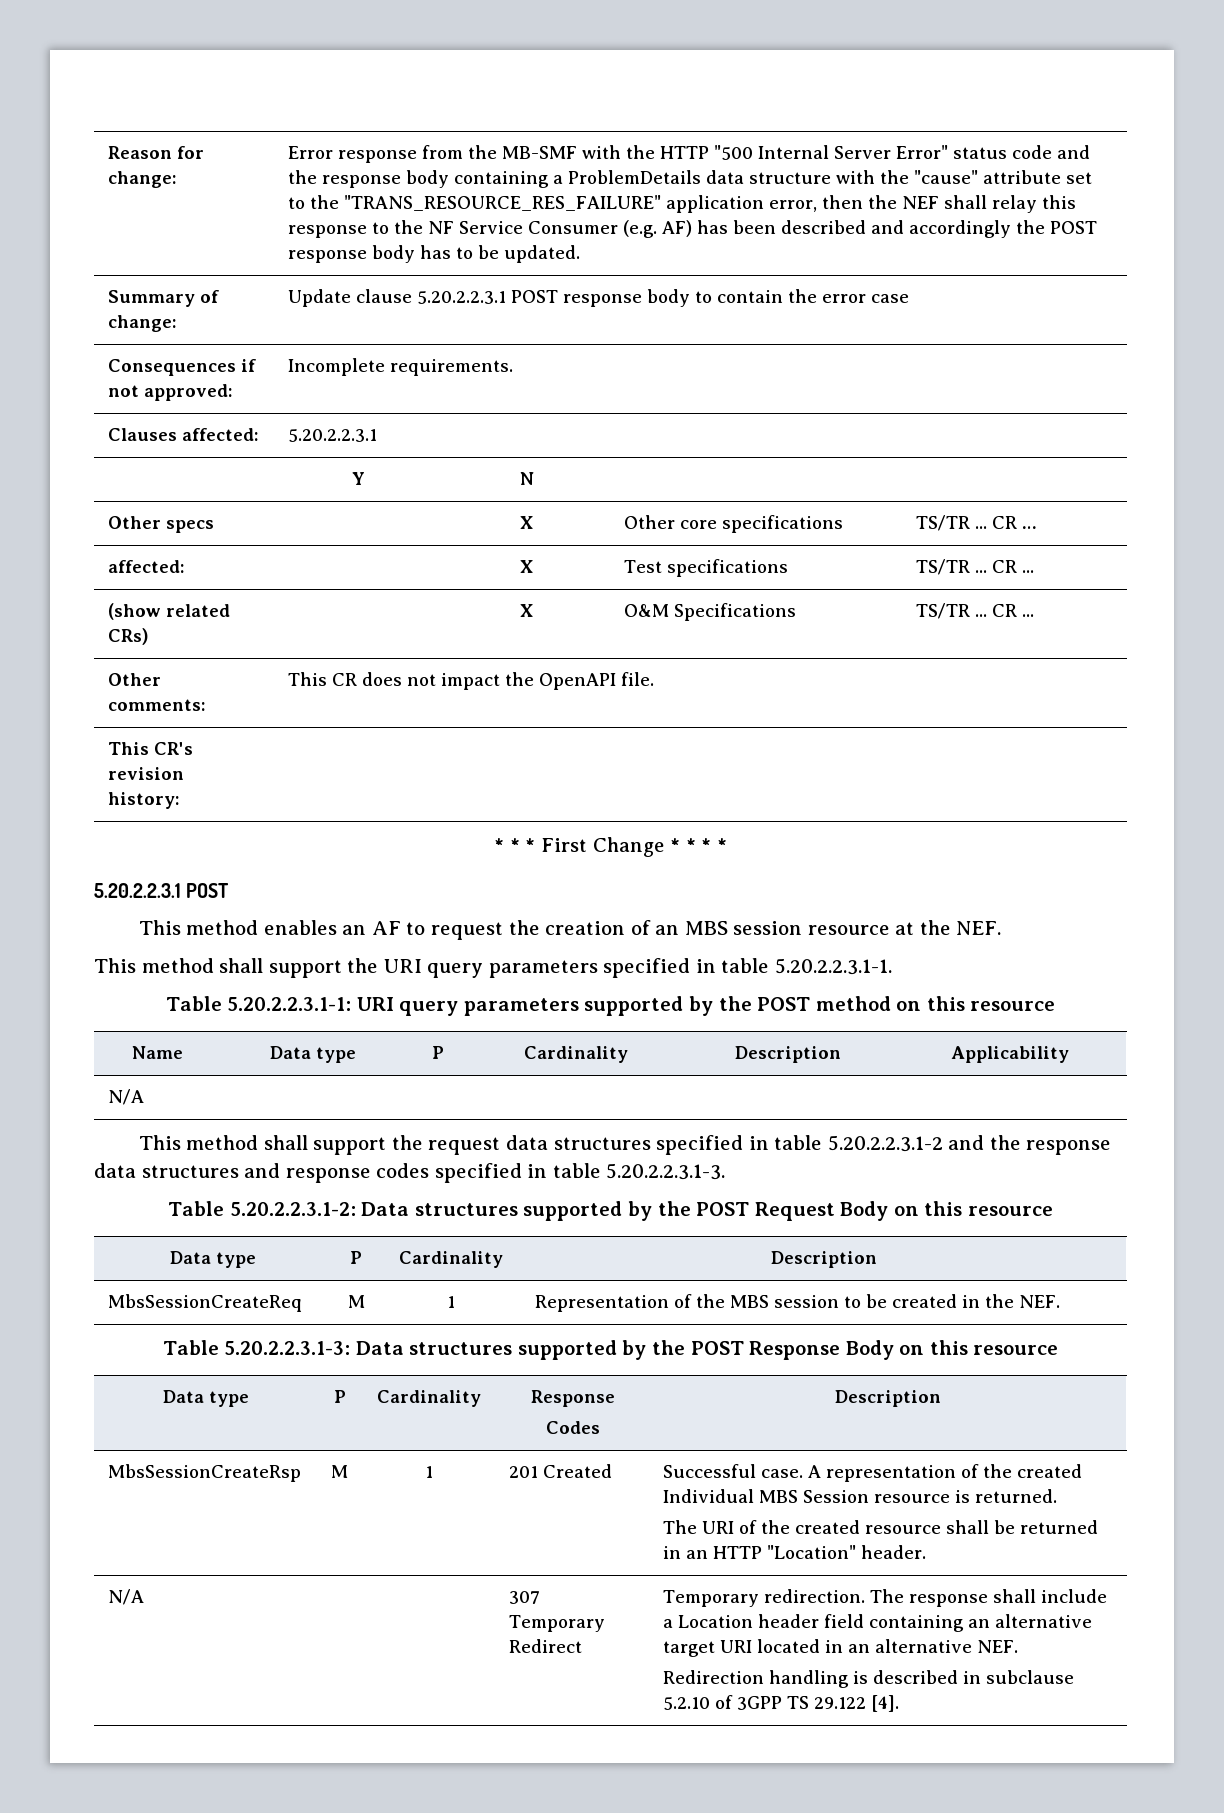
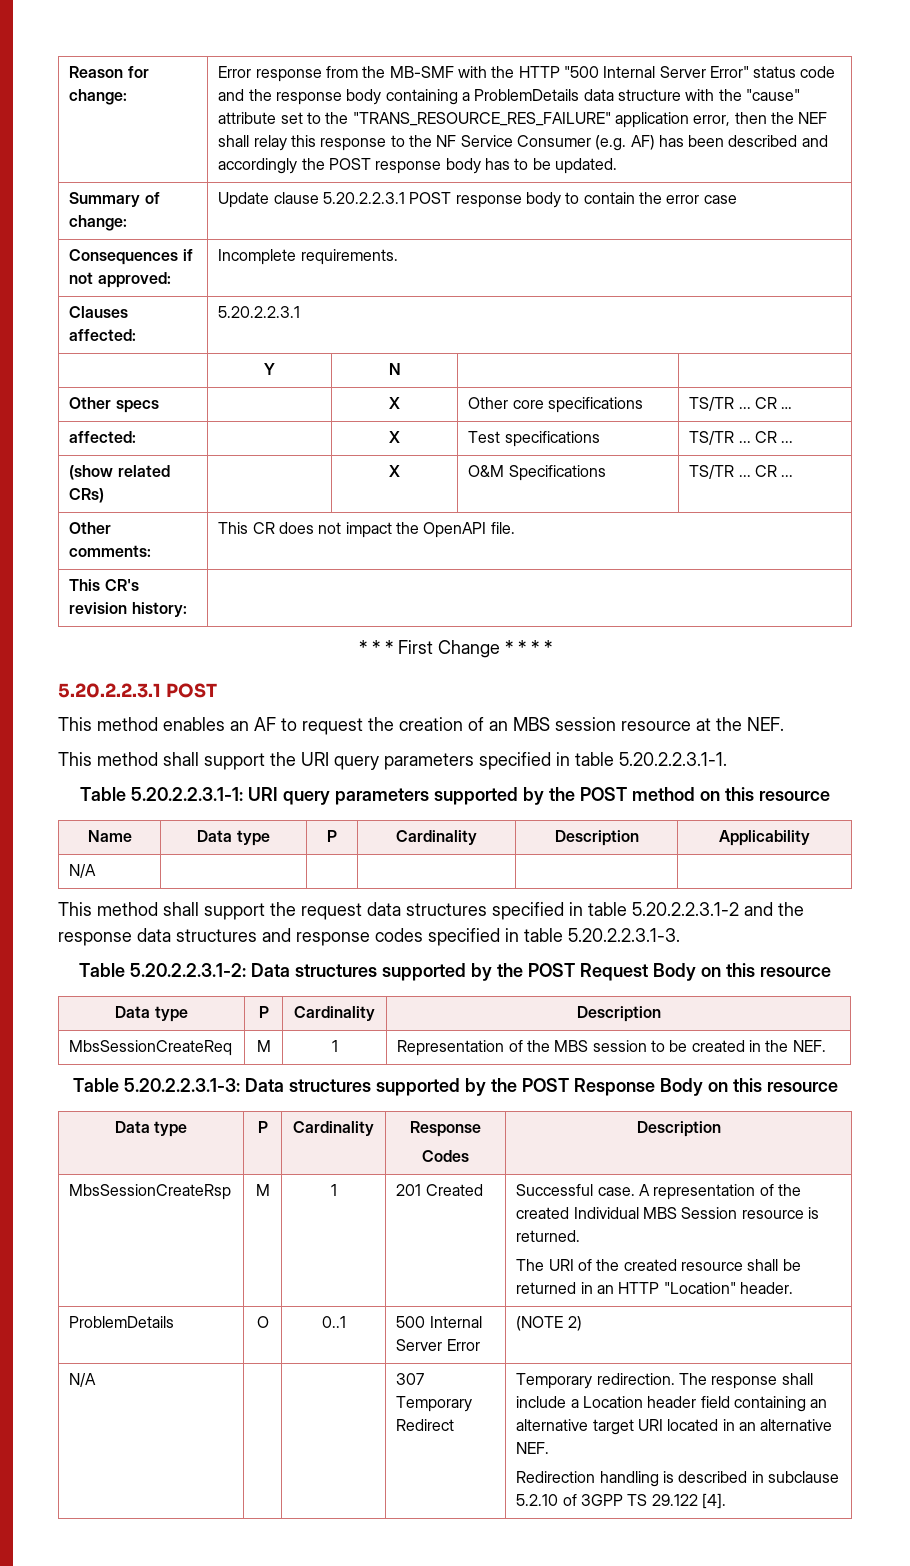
+ ProblemDetails | O | 0..1 | 500 Internal Server Error | (NOTE 2)

